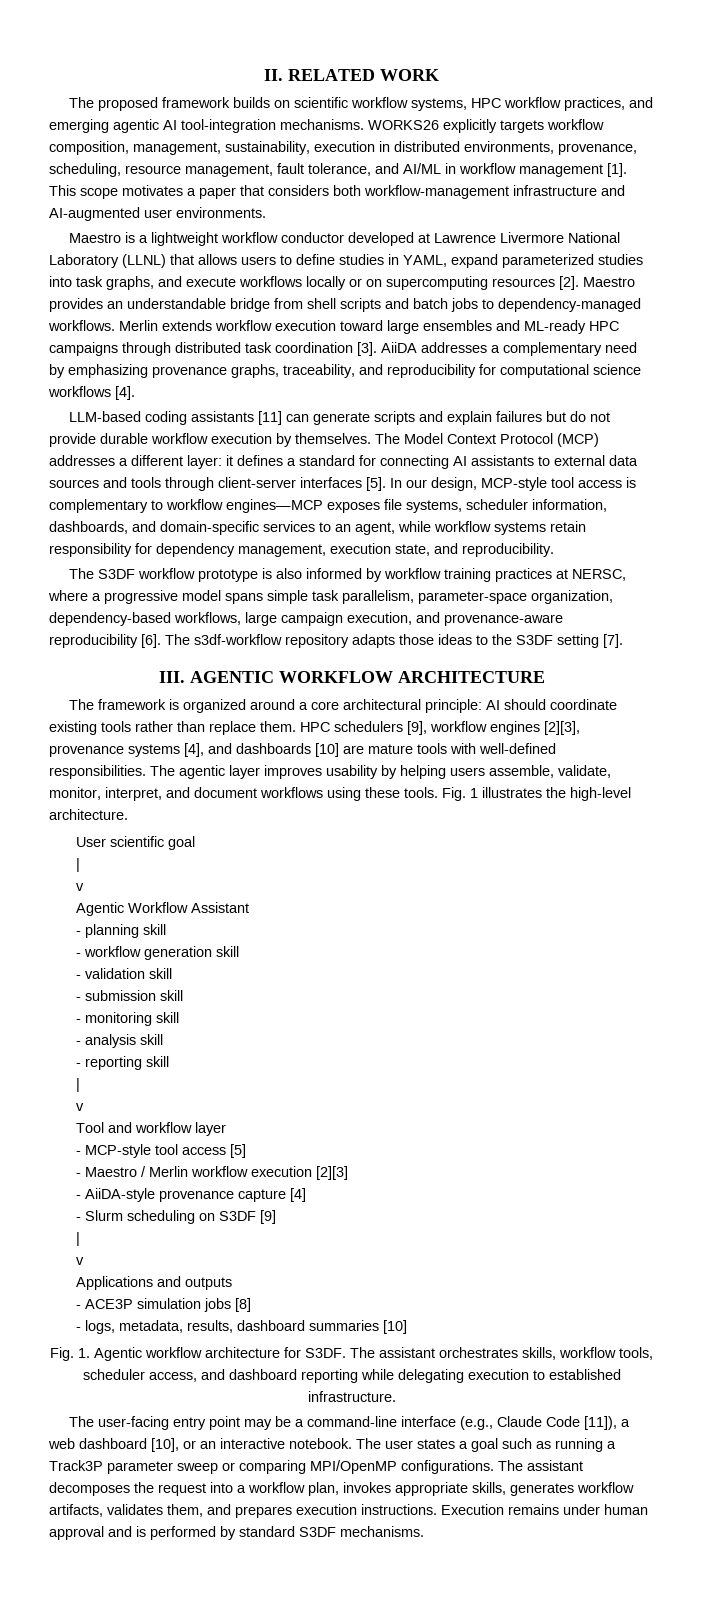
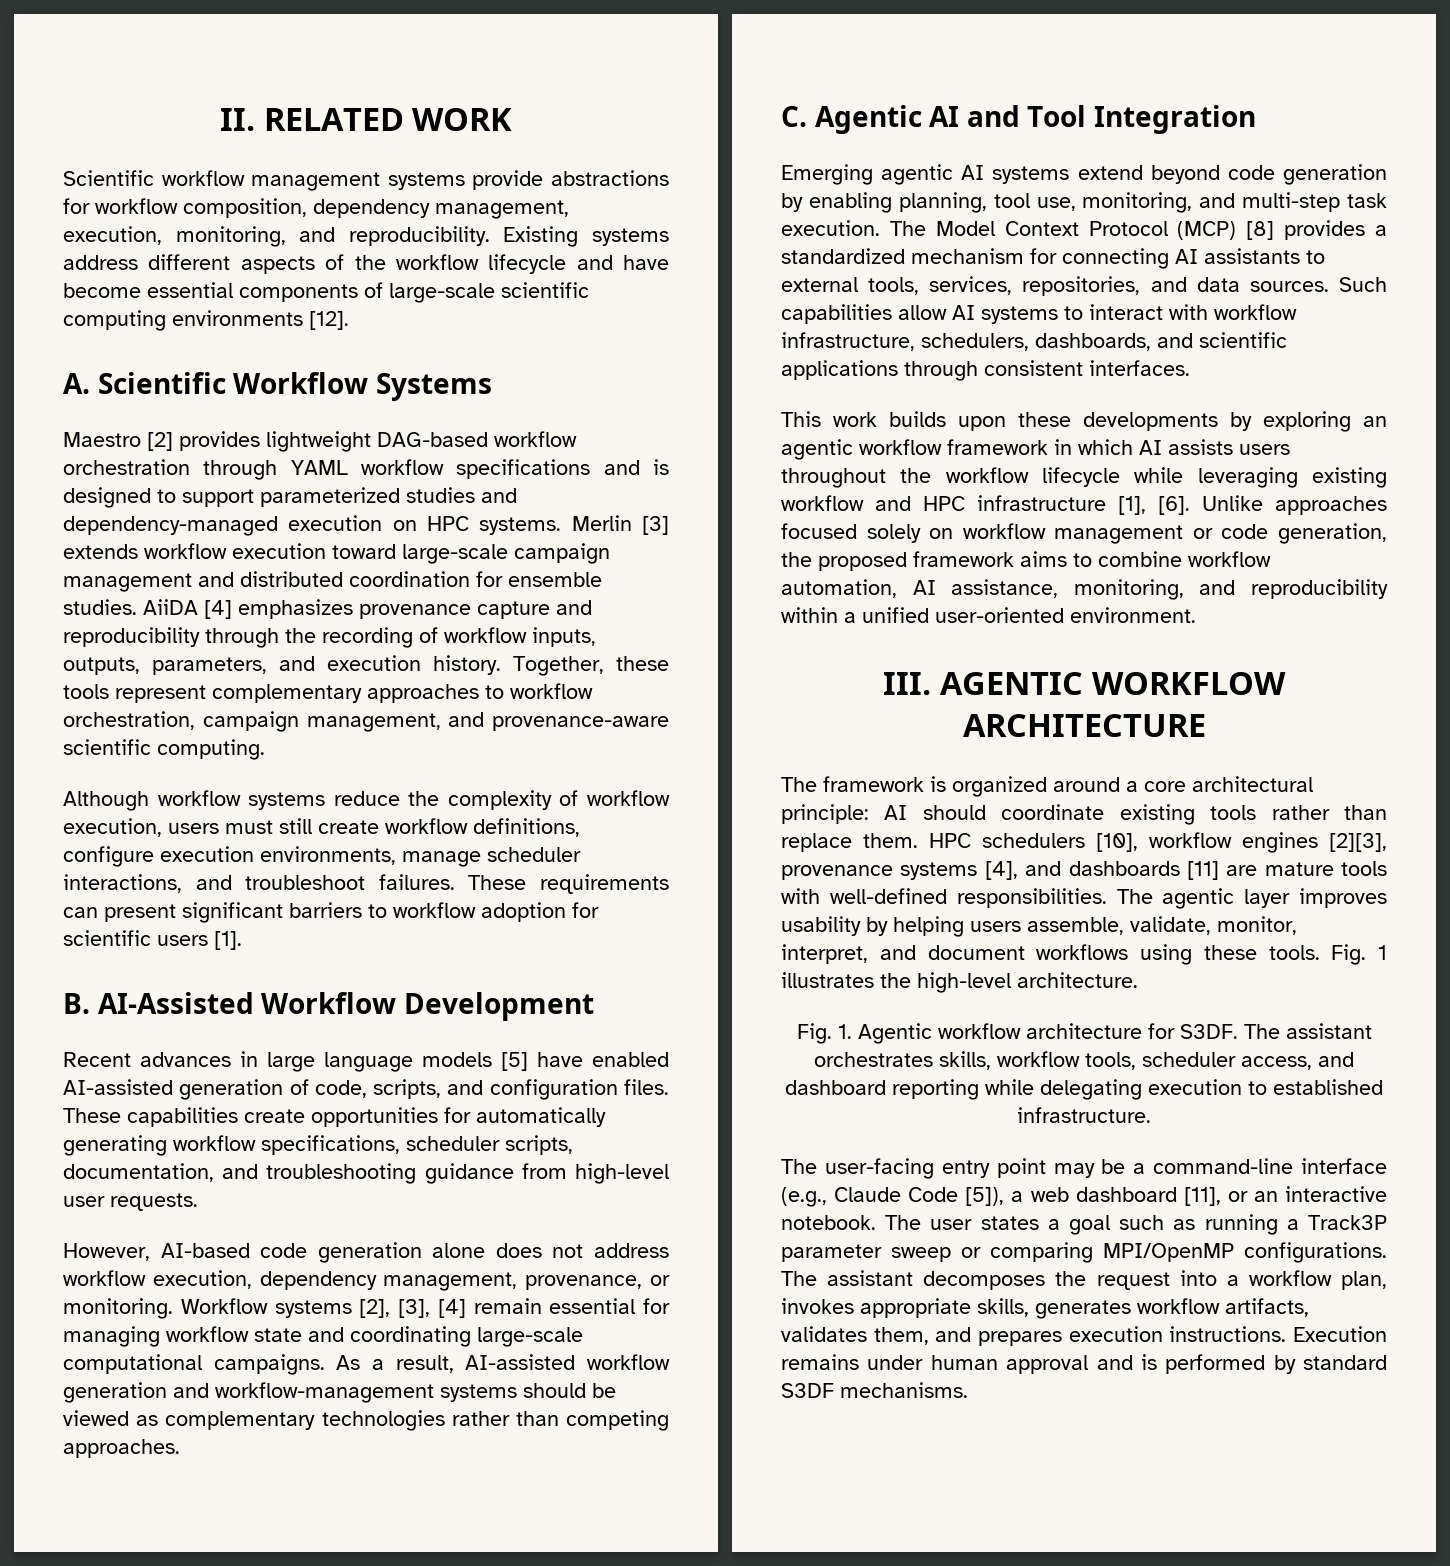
- The proposed framework builds on scientific workflow systems, HPC workflow practices, and emerging agentic AI tool-integration mechanisms. WORKS26 explicitly targets workflow composition, management, sustainability, execution in distributed environments, provenance, scheduling, resource management, fault tolerance, and AI/ML in workflow management [1]. This scope motivates a paper that considers both workflow-management infrastructure and AI-augmented user environments.
- Maestro is a lightweight workflow conductor developed at Lawrence Livermore National Laboratory (LLNL) that allows users to define studies in YAML, expand parameterized studies into task graphs, and execute workflows locally or on supercomputing resources [2]. Maestro provides an understandable bridge from shell scripts and batch jobs to dependency-managed workflows. Merlin extends workflow execution toward large ensembles and ML-ready HPC campaigns through distributed task coordination [3]. AiiDA addresses a complementary need by emphasizing provenance graphs, traceability, and reproducibility for computational science workflows [4].
- LLM-based coding assistants [11] can generate scripts and explain failures but do not provide durable workflow execution by themselves.
+ Scientific workflow management systems provide abstractions for workflow composition, dependency management, execution, monitoring, and reproducibility. Existing systems address different aspects of the workflow lifecycle and have become essential components of large-scale scientific computing environments [12].
+ A. Scientific Workflow Systems
+ Maestro [2] provides lightweight DAG-based workflow orchestration through YAML workflow specifications and is designed to support parameterized studies and dependency-managed execution on HPC systems. Merlin [3] extends workflow execution toward large-scale campaign management and distributed coordination for ensemble studies. AiiDA [4] emphasizes provenance capture and reproducibility through the recording of workflow inputs, outputs, parameters, and execution history. Together, these tools represent complementary approaches to workflow orchestration, campaign management, and provenance-aware scientific computing.
+ Although workflow systems reduce the complexity of workflow execution, users must still create workflow definitions, configure execution environments, manage scheduler interactions, and troubleshoot failures. These requirements can present significant barriers to workflow adoption for scientific users [1].
+ B. AI-Assisted Workflow Development
+ Recent advances in large language models [5] have enabled AI-assisted generation of code, scripts, and configuration files. These capabilities create opportunities for automatically generating workflow specifications, scheduler scripts, documentation, and troubleshooting guidance from high-level user requests.
+ However, AI-based code generation alone does not address workflow execution, dependency management, provenance, or monitoring. Workflow systems [2], [3], [4] remain essential for managing workflow state and coordinating large-scale computational campaigns. As a result, AI-assisted workflow generation and workflow-management systems should be viewed as complementary technologies rather than competing approaches.
+ C. Agentic AI and Tool Integration
+ Emerging agentic AI systems extend beyond code generation by enabling planning, tool use, monitoring, and multi-step task execution.
- The Model Context Protocol (MCP) addresses a different layer: it defines a standard for connecting AI assistants to external data sources and tools through client-server interfaces [5]. In our design, MCP-style tool access is complementary to workflow engines—MCP exposes file systems, scheduler information, dashboards, and domain-specific services to an agent, while workflow systems retain responsibility for dependency management, execution state, and reproducibility.
- The S3DF workflow prototype is also informed by workflow training practices at NERSC, where a progressive model spans simple task parallelism, parameter-space organization, dependency-based workflows, large campaign execution, and provenance-aware reproducibility [6]. The s3df-workflow repository adapts those ideas to the S3DF setting [7].
+ The Model Context Protocol (MCP) [8] provides a standardized mechanism for connecting AI assistants to external tools, services, repositories, and data sources. Such capabilities allow AI systems to interact with workflow infrastructure, schedulers, dashboards, and scientific applications through consistent interfaces.
+ This work builds upon these developments by exploring an agentic workflow framework in which AI assists users throughout the workflow lifecycle while leveraging existing workflow and HPC infrastructure [1], [6]. Unlike approaches focused solely on workflow management or code generation, the proposed framework aims to combine workflow automation, AI assistance, monitoring, and reproducibility within a unified user-oriented environment.
- HPC schedulers [9], workflow engines [2][3], provenance systems [4], and dashboards [10] are mature tools with well-defined responsibilities.
+ HPC schedulers [10], workflow engines [2][3], provenance systems [4], and dashboards [11] are mature tools with well-defined responsibilities.
- User scientific goal
- |
- v
- Agentic Workflow Assistant
- - planning skill
- - workflow generation skill
- - validation skill
- - submission skill
- - monitoring skill
- - analysis skill
- - reporting skill
- |
- v
- Tool and workflow layer
- - MCP-style tool access [5]
- - Maestro / Merlin workflow execution [2][3]
- - AiiDA-style provenance capture [4]
- - Slurm scheduling on S3DF [9]
- |
- v
- Applications and outputs
- - ACE3P simulation jobs [8]
- - logs, metadata, results, dashboard summaries [10]
- The user-facing entry point may be a command-line interface (e.g., Claude Code [11]), a web dashboard [10], or an interactive notebook.
+ The user-facing entry point may be a command-line interface (e.g., Claude Code [5]), a web dashboard [11], or an interactive notebook.

